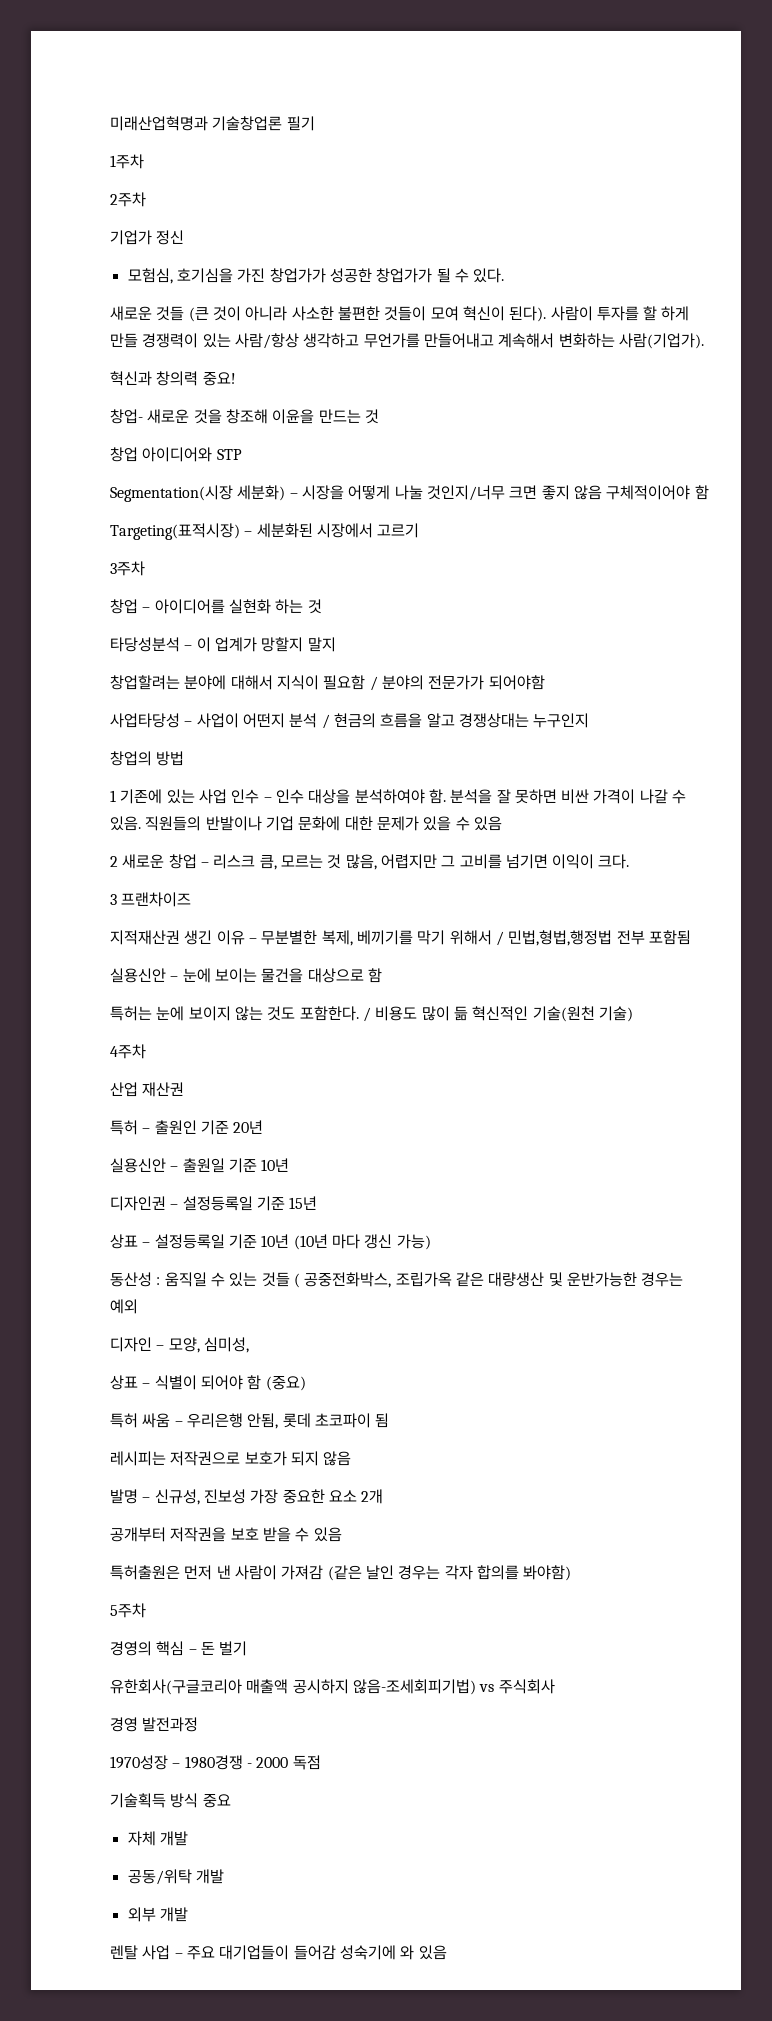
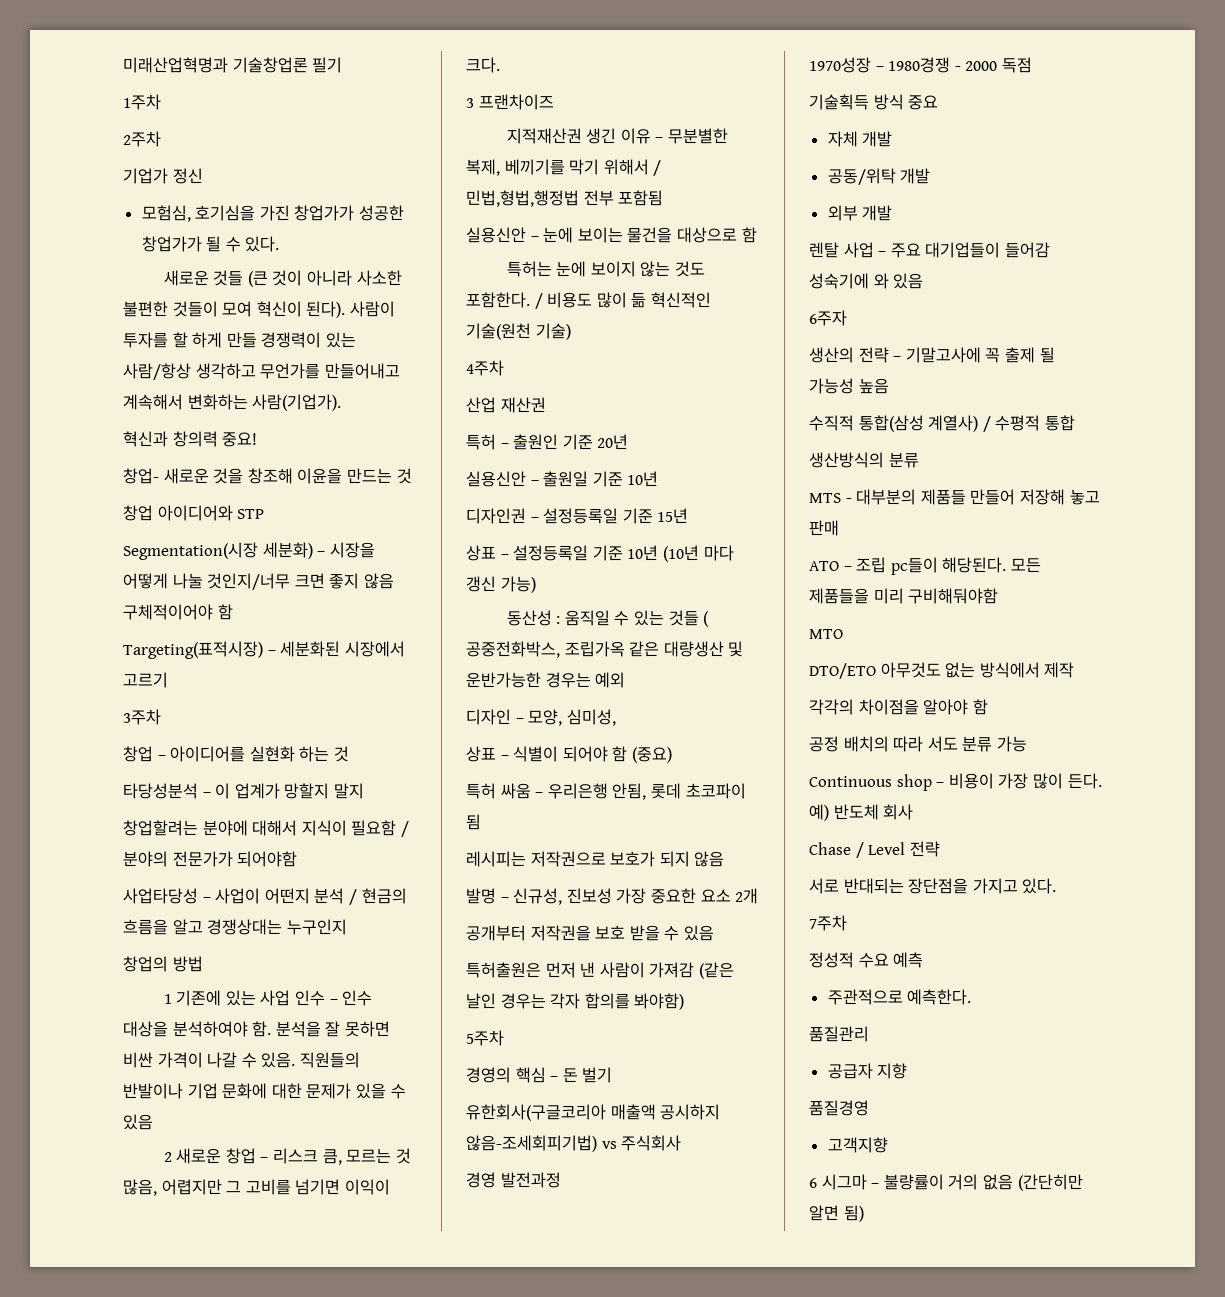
+ 6주자
+ 생산의 전략 – 기말고사에 꼭 출제 될 가능성 높음
+ 수직적 통합(삼성 계열사) / 수평적 통합
+ 생산방식의 분류
+ MTS - 대부분의 제품들 만들어 저장해 놓고 판매
+ ATO – 조립 pc들이 해당된다. 모든 제품들을 미리 구비해둬야함
+ MTO
+ DTO/ETO 아무것도 없는 방식에서 제작
+ 각각의 차이점을 알아야 함
+ 공정 배치의 따라 서도 분류 가능
+ Continuous shop – 비용이 가장 많이 든다. 예) 반도체 회사
+ Chase / Level 전략
+ 서로 반대되는 장단점을 가지고 있다.
+ 7주차
+ 정성적 수요 예측
+ 주관적으로 예측한다.
+ 품질관리
+ 공급자 지향
+ 품질경영
+ 고객지향
+ 6 시그마 – 불량률이 거의 없음 (간단히만 알면 됨)

